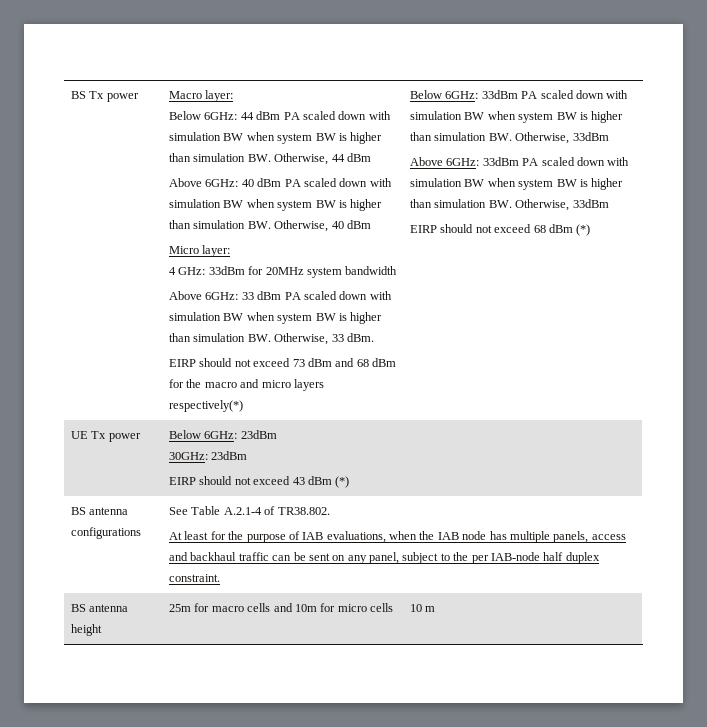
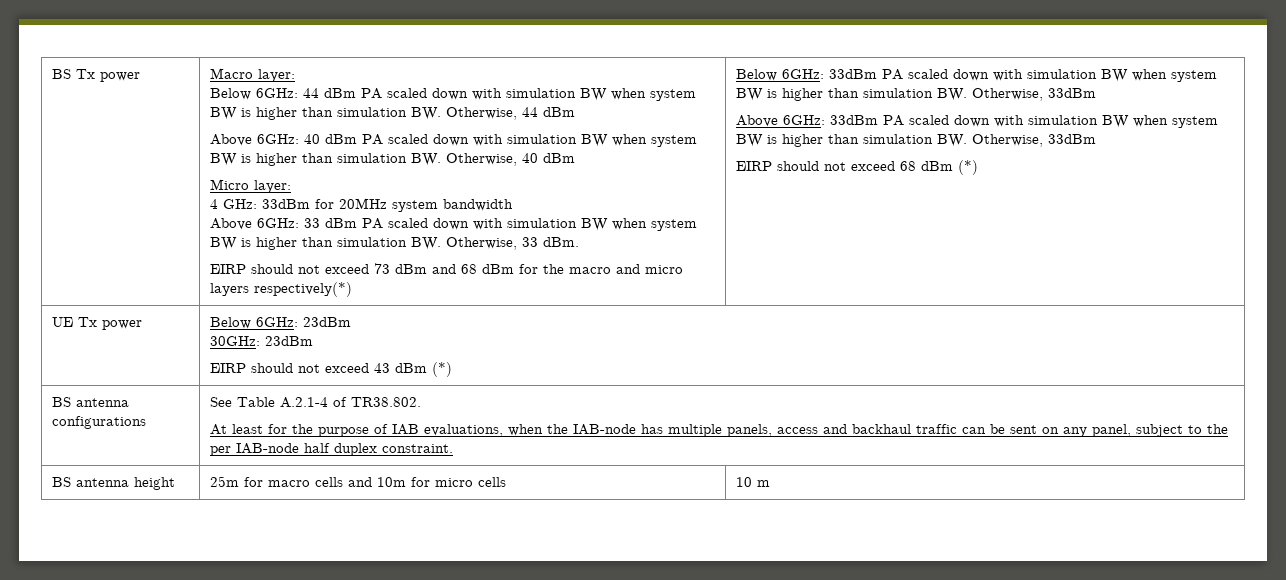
- At least for the purpose of IAB evaluations, when the IAB node has multiple panels, access and backhaul traffic can be sent on any panel, subject to the per IAB-node half duplex constraint.
+ At least for the purpose of IAB evaluations, when the IAB-node has multiple panels, access and backhaul traffic can be sent on any panel, subject to the per IAB-node half duplex constraint.

